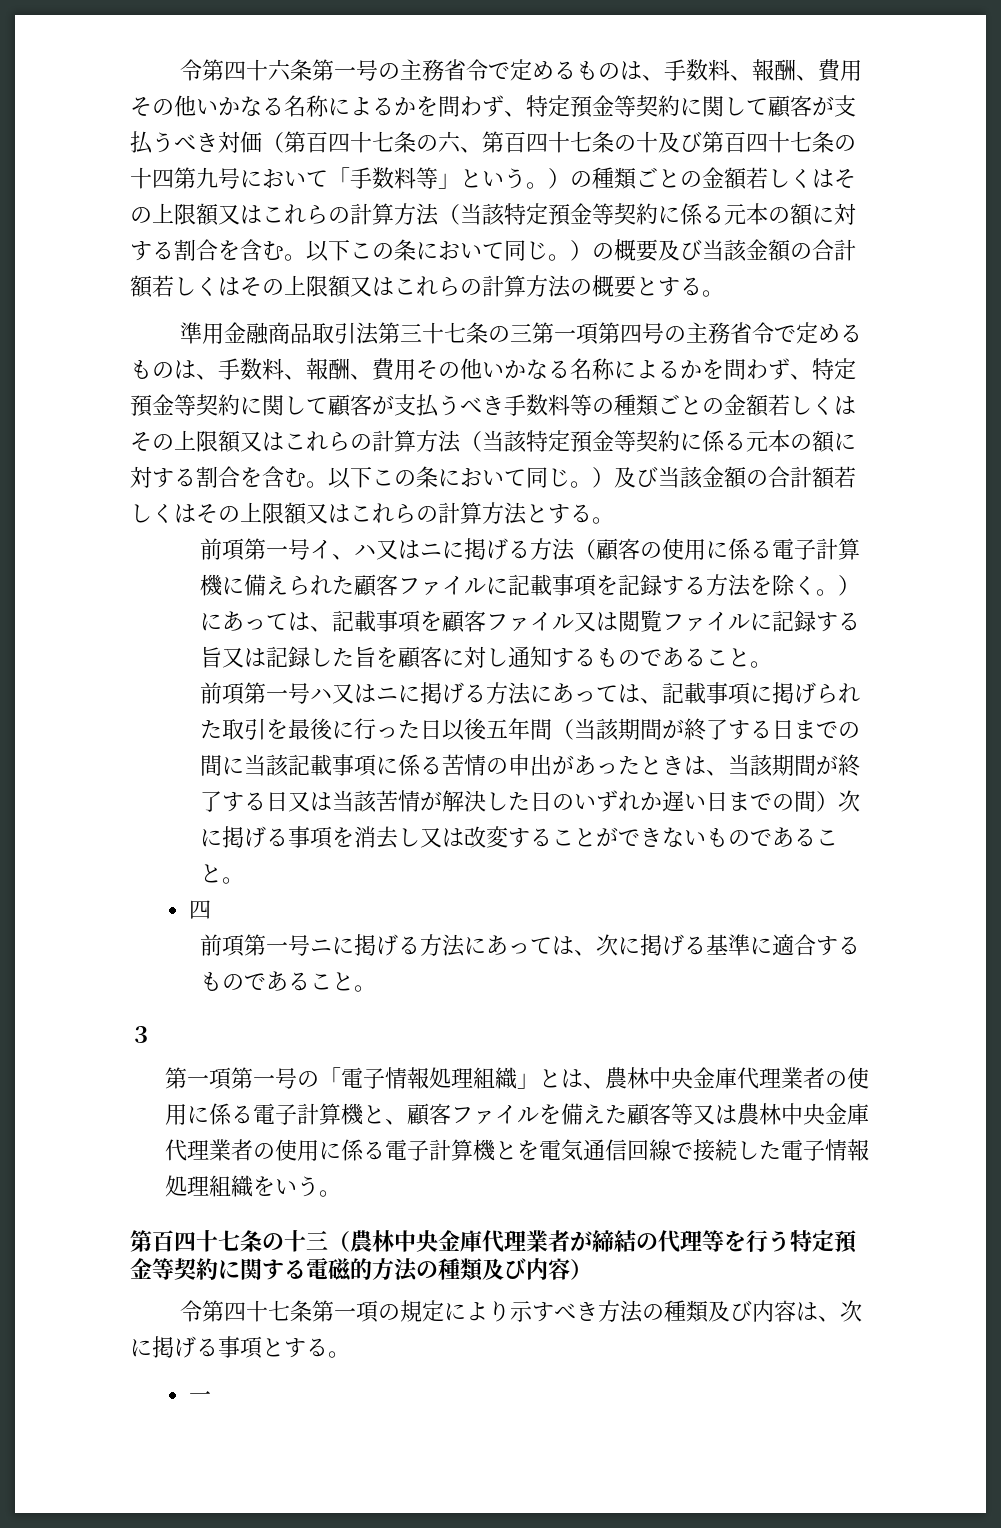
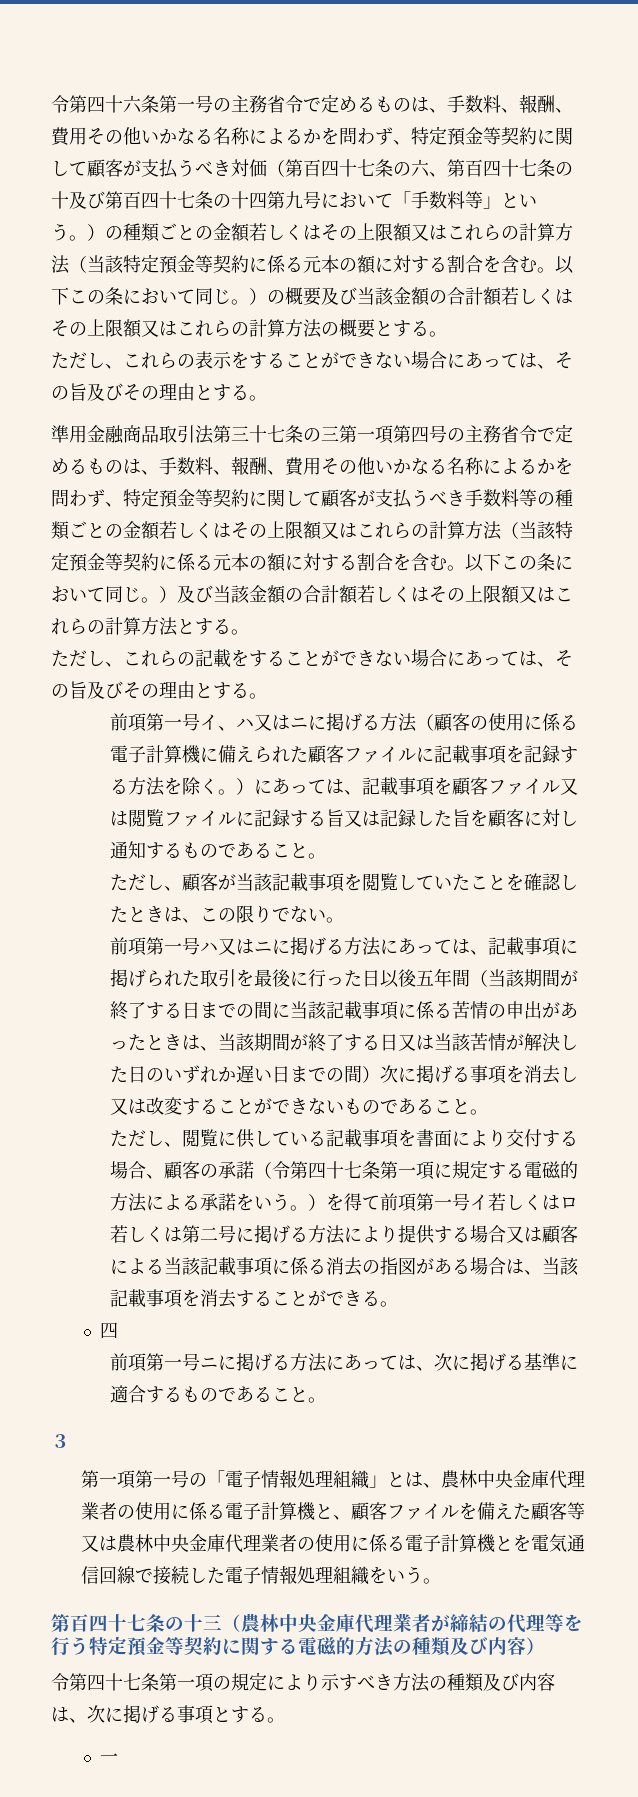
+ ただし、これらの表示をすることができない場合にあっては、その旨及びその理由とする。
+ ただし、これらの記載をすることができない場合にあっては、その旨及びその理由とする。
+ ただし、顧客が当該記載事項を閲覧していたことを確認したときは、この限りでない。
+ ただし、閲覧に供している記載事項を書面により交付する場合、顧客の承諾（令第四十七条第一項に規定する電磁的方法による承諾をいう。）を得て前項第一号イ若しくはロ若しくは第二号に掲げる方法により提供する場合又は顧客による当該記載事項に係る消去の指図がある場合は、当該記載事項を消去することができる。

